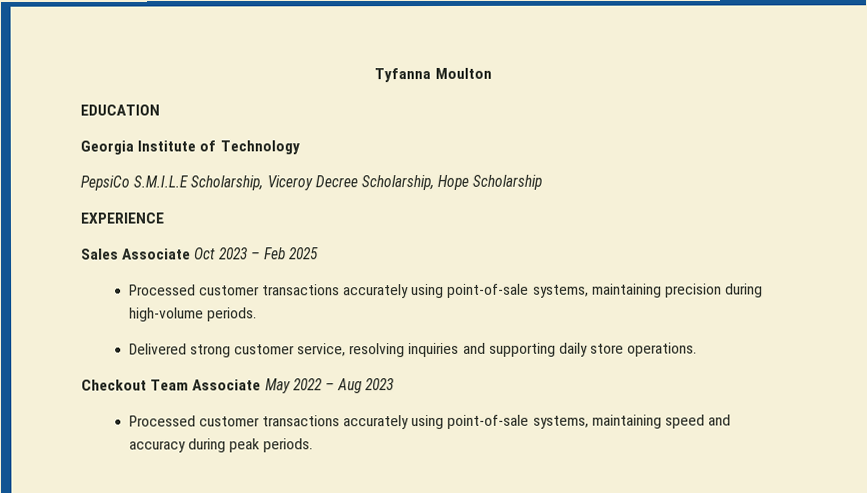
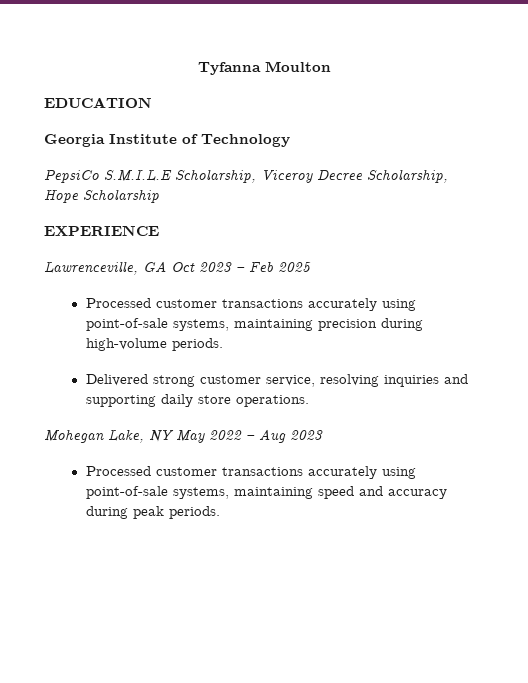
- Sales Associate Oct 2023 – Feb 2025
+ Lawrenceville, GA Oct 2023 – Feb 2025
- Checkout Team Associate May 2022 – Aug 2023
+ Mohegan Lake, NY May 2022 – Aug 2023

